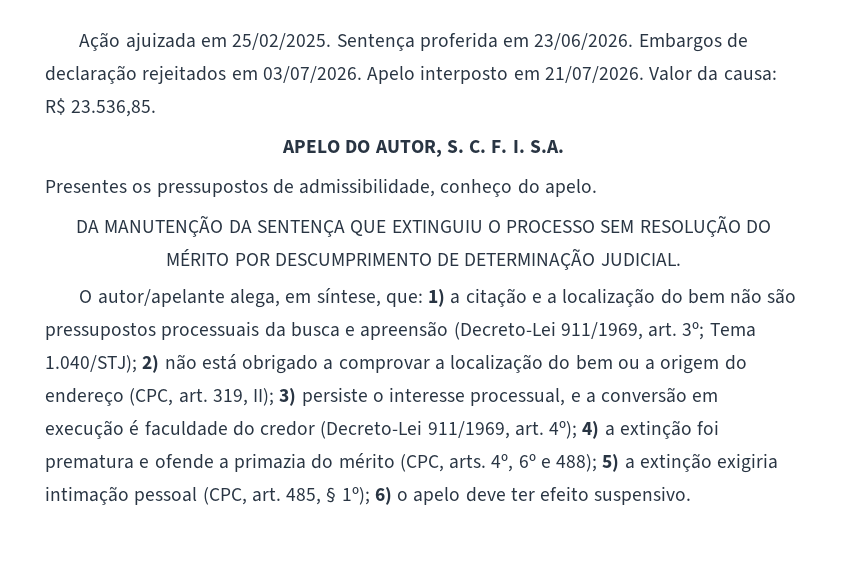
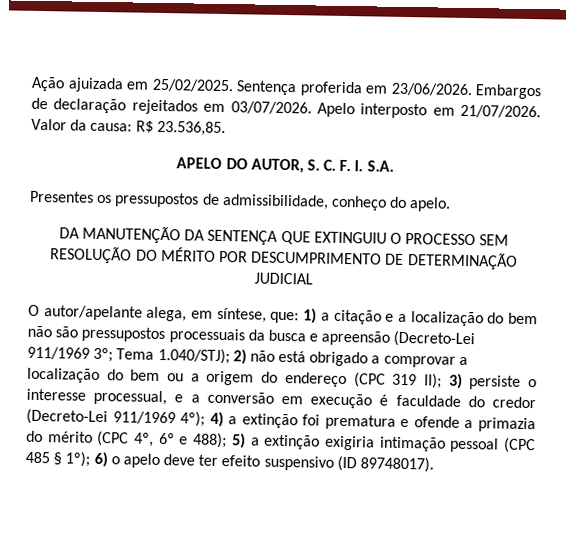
- DA MANUTENÇÃO DA SENTENÇA QUE EXTINGUIU O PROCESSO SEM RESOLUÇÃO DO MÉRITO POR DESCUMPRIMENTO DE DETERMINAÇÃO JUDICIAL.
+ DA MANUTENÇÃO DA SENTENÇA QUE EXTINGUIU O PROCESSO SEM RESOLUÇÃO DO MÉRITO POR DESCUMPRIMENTO DE DETERMINAÇÃO JUDICIAL
- 1) a citação e a localização do bem não são pressupostos processuais da busca e apreensão (Decreto-Lei 911/1969, art. 3º;
+ 1) a citação e a localização do bem não são pressupostos processuais da busca e apreensão (Decreto-Lei 911/1969 3º;
- 2) não está obrigado a comprovar a localização do bem ou a origem do endereço (CPC, art. 319, II);
+ 2) não está obrigado a comprovar a localização do bem ou a origem do endereço (CPC 319 II);
- 3) persiste o interesse processual, e a conversão em execução é faculdade do credor (Decreto-Lei 911/1969, art. 4º);
+ 3) persiste o interesse processual, e a conversão em execução é faculdade do credor (Decreto-Lei 911/1969 4º);
- 4) a extinção foi prematura e ofende a primazia do mérito (CPC, arts. 4º, 6º e 488);
+ 4) a extinção foi prematura e ofende a primazia do mérito (CPC 4º, 6º e 488);
- 5) a extinção exigiria intimação pessoal (CPC, art. 485, § 1º);
+ 5) a extinção exigiria intimação pessoal (CPC 485 § 1º);
- 6) o apelo deve ter efeito suspensivo.
+ 6) o apelo deve ter efeito suspensivo (ID 89748017).

